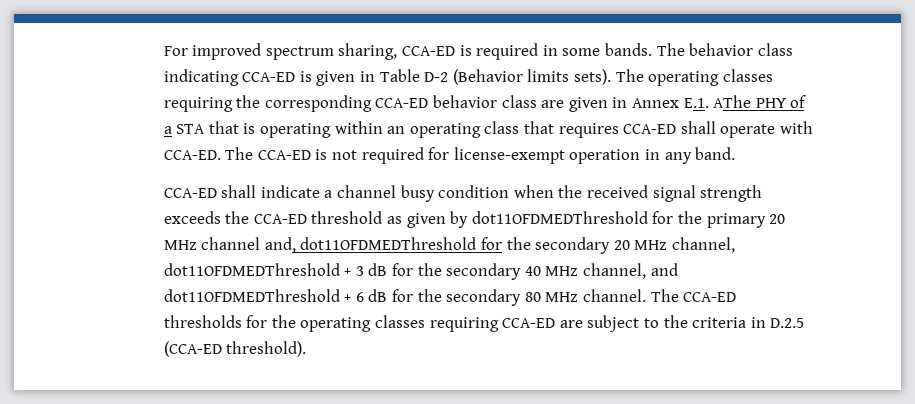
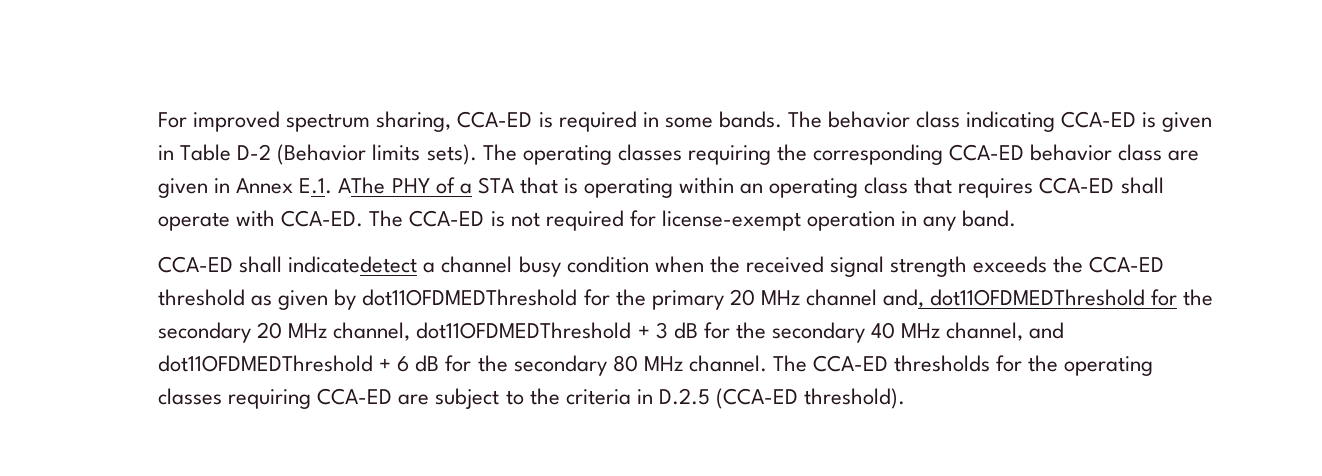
- CCA-ED shall indicate a channel busy condition when the received signal strength exceeds the CCA-ED threshold as given by dot11OFDMEDThreshold for the primary 20 MHz channel and, dot11OFDMEDThreshold for the secondary 20 MHz channel, dot11OFDMEDThreshold + 3 dB for the secondary 40 MHz channel, and dot11OFDMEDThreshold + 6 dB for the secondary 80 MHz channel.
+ CCA-ED shall indicatedetect a channel busy condition when the received signal strength exceeds the CCA-ED threshold as given by dot11OFDMEDThreshold for the primary 20 MHz channel and, dot11OFDMEDThreshold for the secondary 20 MHz channel, dot11OFDMEDThreshold + 3 dB for the secondary 40 MHz channel, and dot11OFDMEDThreshold + 6 dB for the secondary 80 MHz channel.

